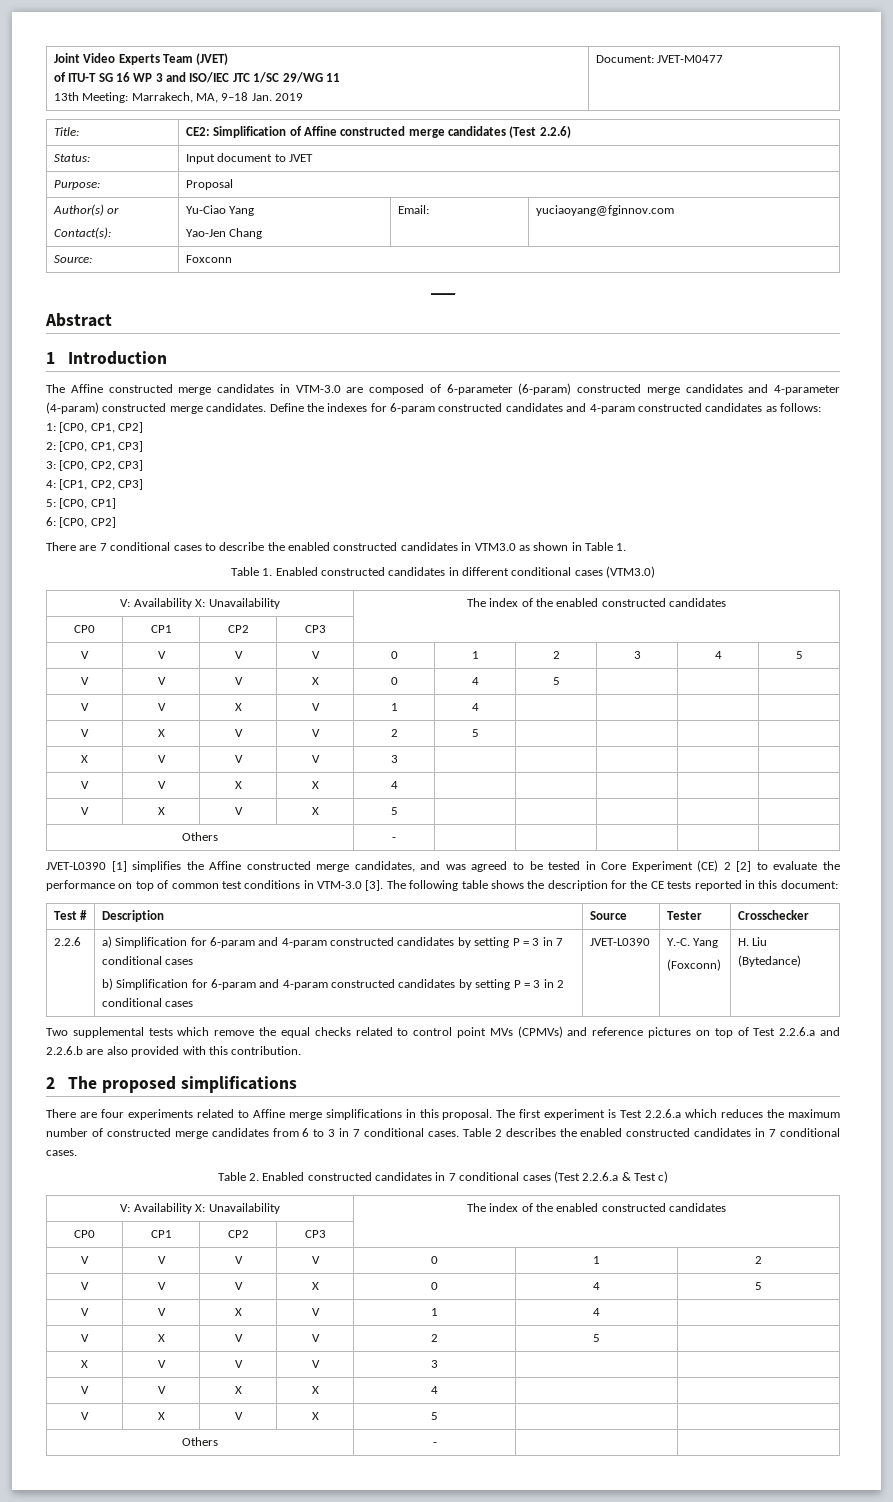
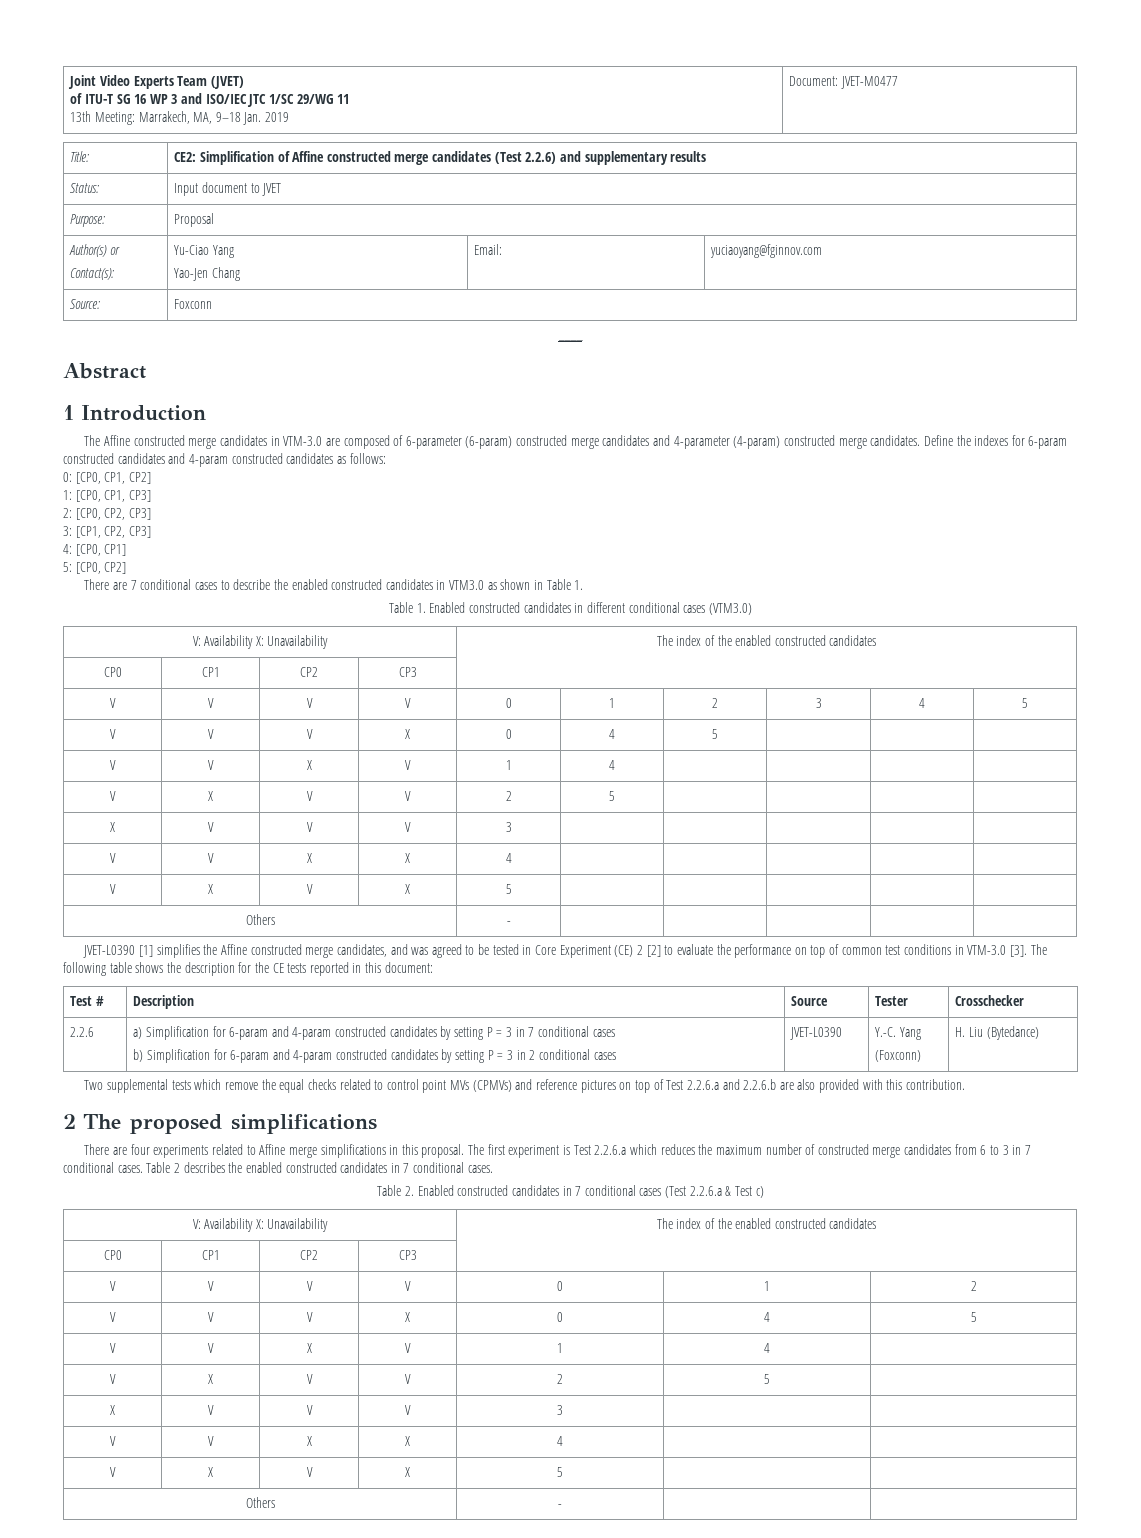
- Title: | CE2: Simplification of Affine constructed merge candidates (Test 2.2.6)
+ Title: | CE2: Simplification of Affine constructed merge candidates (Test 2.2.6) and supplementary results
- 1: [CP0, CP1, CP2]
+ 0: [CP0, CP1, CP2]
- 2: [CP0, CP1, CP3]
+ 1: [CP0, CP1, CP3]
- 3: [CP0, CP2, CP3]
+ 2: [CP0, CP2, CP3]
- 4: [CP1, CP2, CP3]
+ 3: [CP1, CP2, CP3]
- 5: [CP0, CP1]
+ 4: [CP0, CP1]
- 6: [CP0, CP2]
+ 5: [CP0, CP2]

